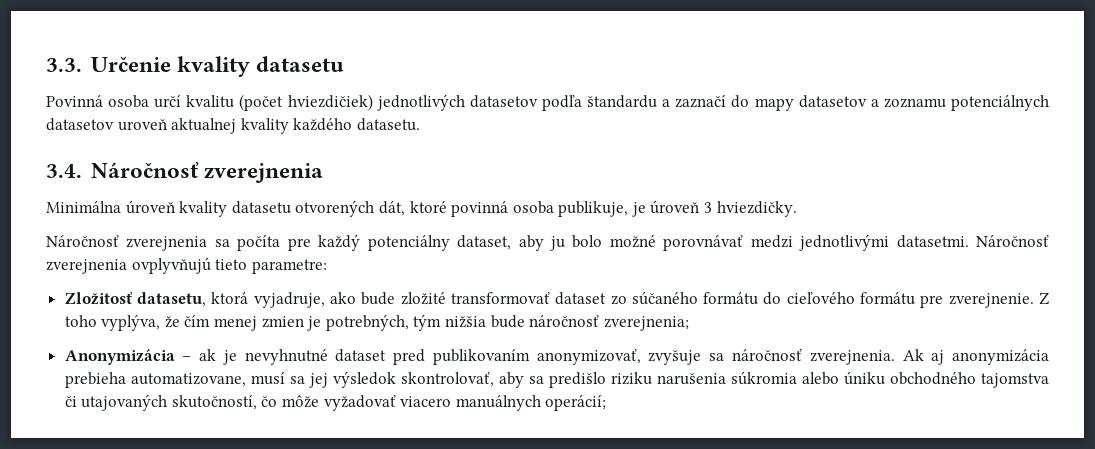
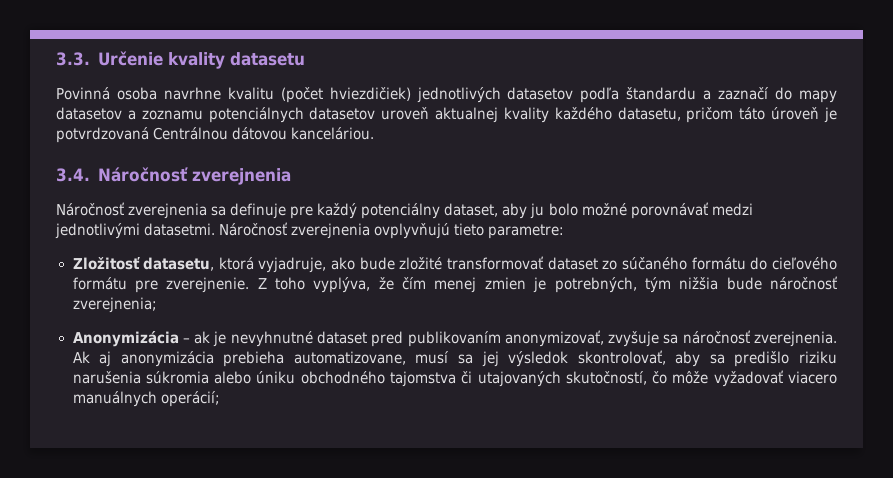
- Povinná osoba určí kvalitu (počet hviezdičiek) jednotlivých datasetov podľa štandardu a zaznačí do mapy datasetov a zoznamu potenciálnych datasetov uroveň aktualnej kvality každého datasetu.
+ Povinná osoba navrhne kvalitu (počet hviezdičiek) jednotlivých datasetov podľa štandardu a zaznačí do mapy datasetov a zoznamu potenciálnych datasetov uroveň aktualnej kvality každého datasetu, pričom táto úroveň je potvrdzovaná Centrálnou dátovou kanceláriou.
  3.4. Náročnosť zverejnenia
- Minimálna úroveň kvality datasetu otvorených dát, ktoré povinná osoba publikuje, je úroveň 3 hviezdičky.
- Náročnosť zverejnenia sa počíta pre každý potenciálny dataset, aby ju bolo možné porovnávať medzi jednotlivými datasetmi.
+ Náročnosť zverejnenia sa definuje pre každý potenciálny dataset, aby ju bolo možné porovnávať medzi jednotlivými datasetmi.

